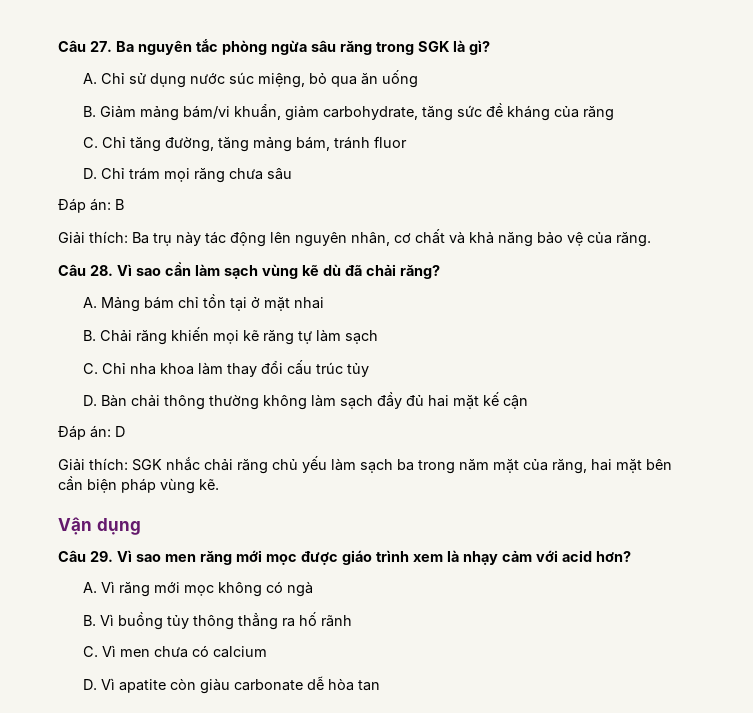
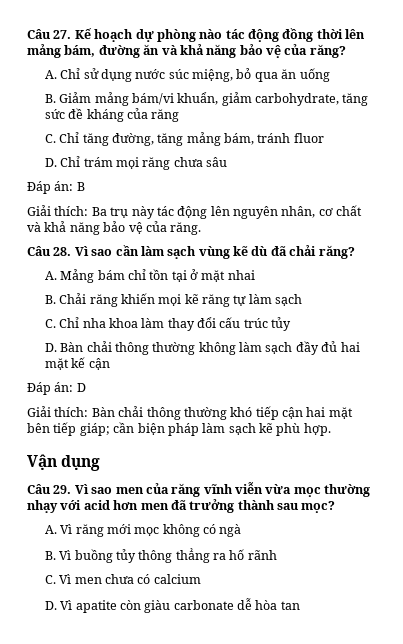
- Câu 27. Ba nguyên tắc phòng ngừa sâu răng trong SGK là gì?
+ Câu 27. Kế hoạch dự phòng nào tác động đồng thời lên mảng bám, đường ăn và khả năng bảo vệ của răng?
- Giải thích: SGK nhắc chải răng chủ yếu làm sạch ba trong năm mặt của răng, hai mặt bên cần biện pháp vùng kẽ.
+ Giải thích: Bàn chải thông thường khó tiếp cận hai mặt bên tiếp giáp; cần biện pháp làm sạch kẽ phù hợp.
- Câu 29. Vì sao men răng mới mọc được giáo trình xem là nhạy cảm với acid hơn?
+ Câu 29. Vì sao men của răng vĩnh viễn vừa mọc thường nhạy với acid hơn men đã trưởng thành sau mọc?

